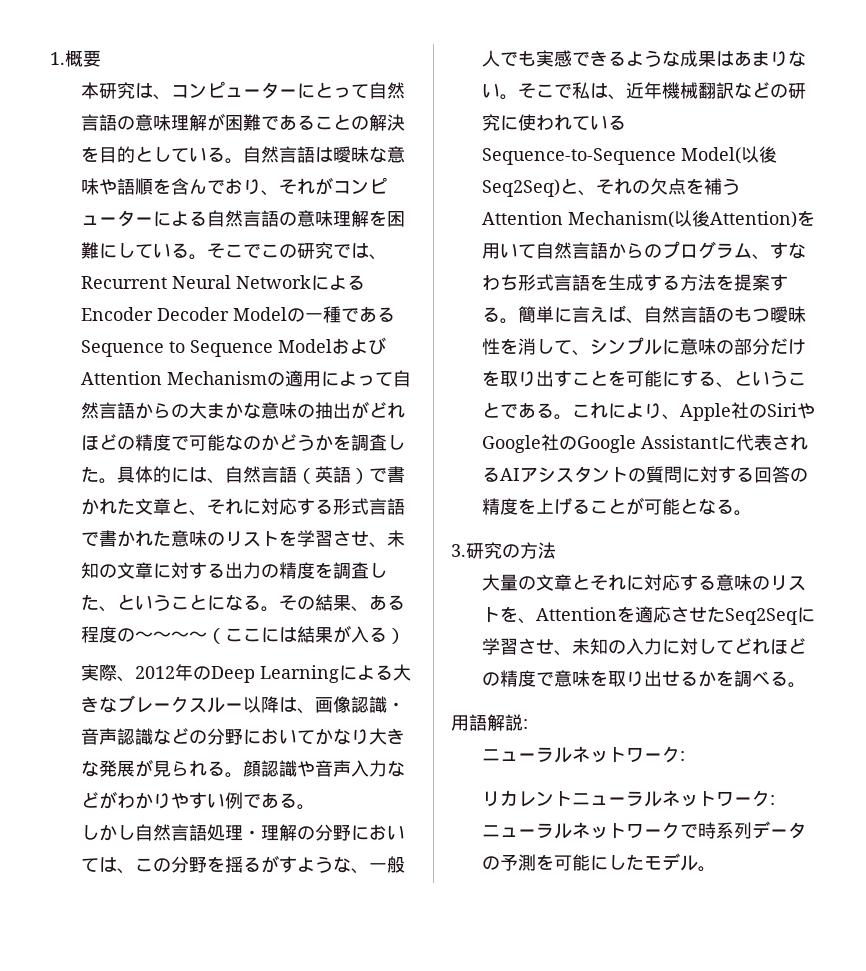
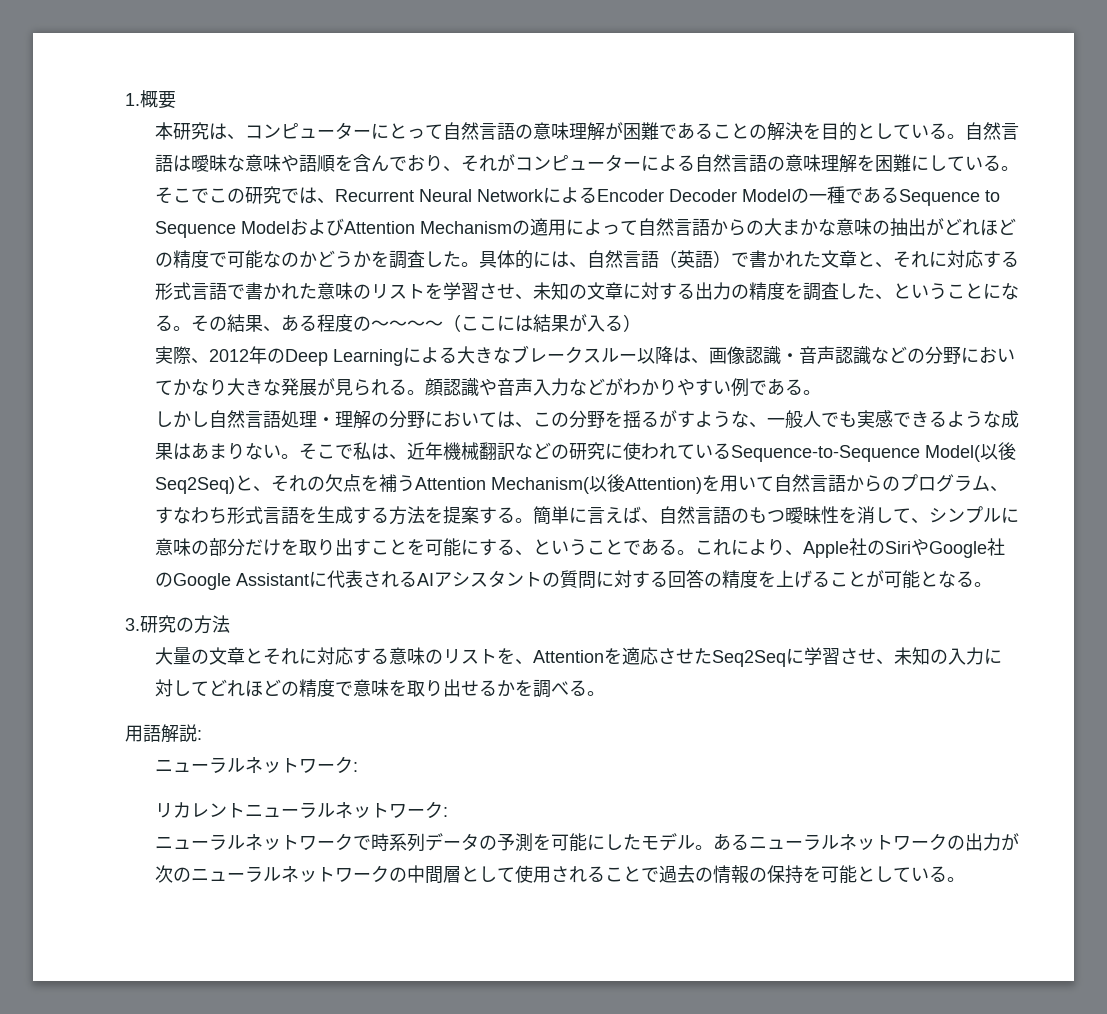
+ あるニューラルネットワークの出力が次のニューラルネットワークの中間層として使用されることで過去の情報の保持を可能としている。

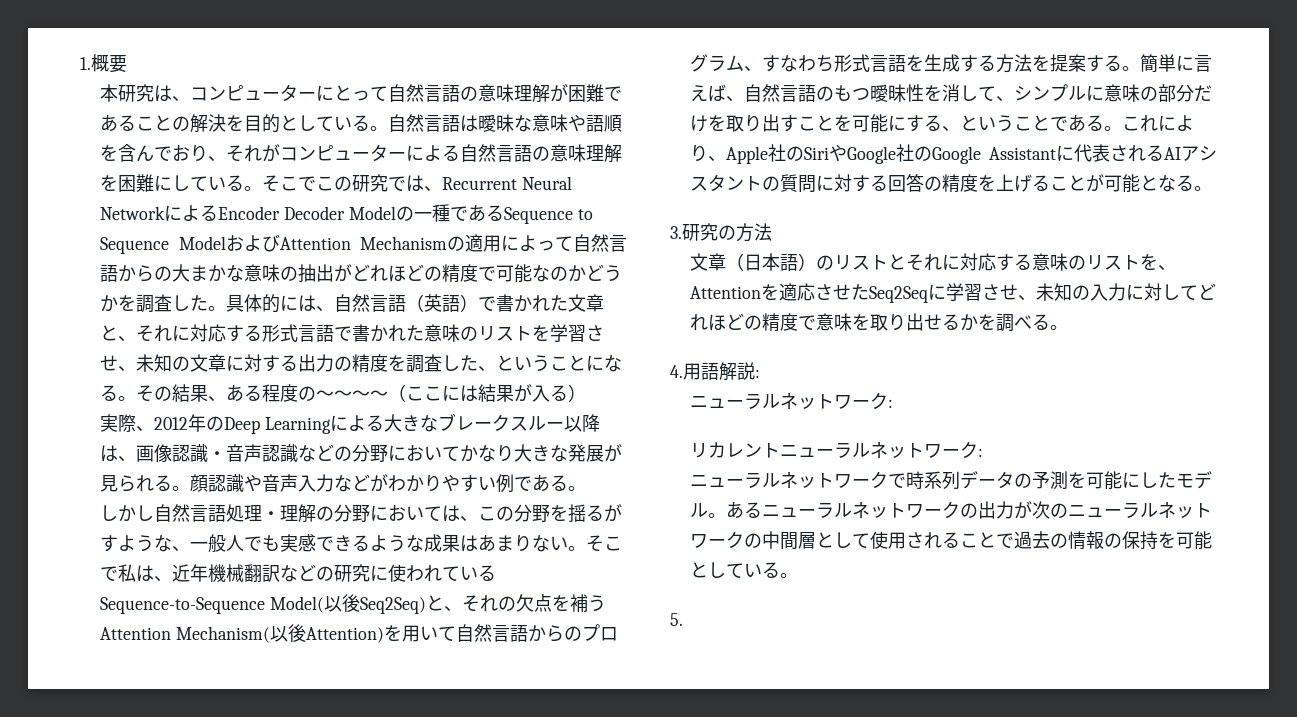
- 大量の文章とそれに対応する意味のリストを、Attentionを適応させたSeq2Seqに学習させ、未知の入力に対してどれほどの精度で意味を取り出せるかを調べる。
+ 文章（日本語）のリストとそれに対応する意味のリストを、Attentionを適応させたSeq2Seqに学習させ、未知の入力に対してどれほどの精度で意味を取り出せるかを調べる。
- 用語解説:
+ 4.用語解説:
+ 5.

